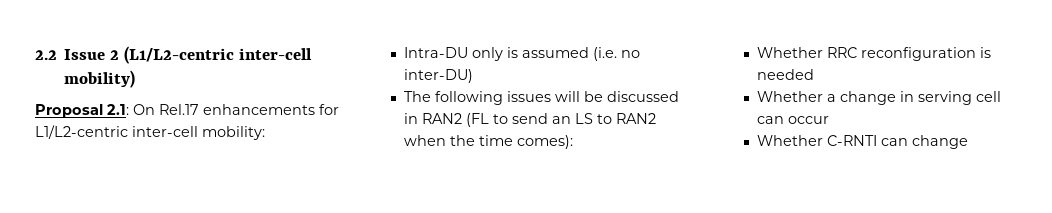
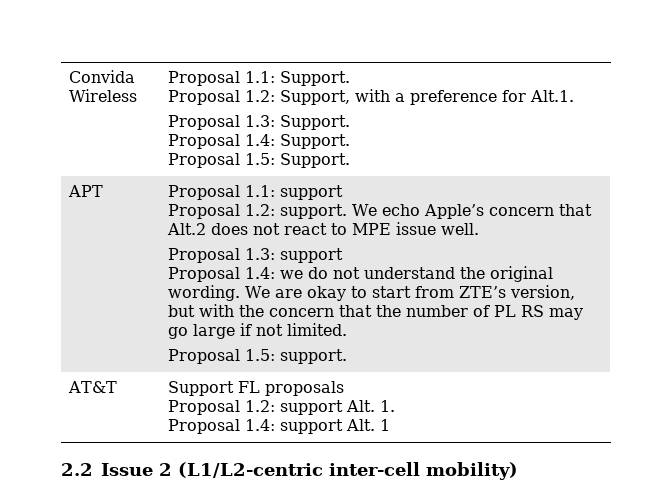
+ Convida Wireless | Proposal 1.1: Support.
+ Proposal 1.2: Support, with a preference for Alt.1.
+ Proposal 1.3: Support.
+ Proposal 1.4: Support.
+ Proposal 1.5: Support.
+ APT | Proposal 1.1: support
+ Proposal 1.2: support. We echo Apple’s concern that Alt.2 does not react to MPE issue well.
+ Proposal 1.3: support
+ Proposal 1.4: we do not understand the original wording. We are okay to start from ZTE’s version, but with the concern that the number of PL RS may go large if not limited.
+ Proposal 1.5: support.
+ AT&T | Support FL proposals
+ Proposal 1.2: support Alt. 1.
+ Proposal 1.4: support Alt. 1
- Proposal 2.1: On Rel.17 enhancements for L1/L2-centric inter-cell mobility:
- Intra-DU only is assumed (i.e. no inter-DU)
- The following issues will be discussed in RAN2 (FL to send an LS to RAN2 when the time comes):
- Whether RRC reconfiguration is needed
- Whether a change in serving cell can occur
- Whether C-RNTI can change

